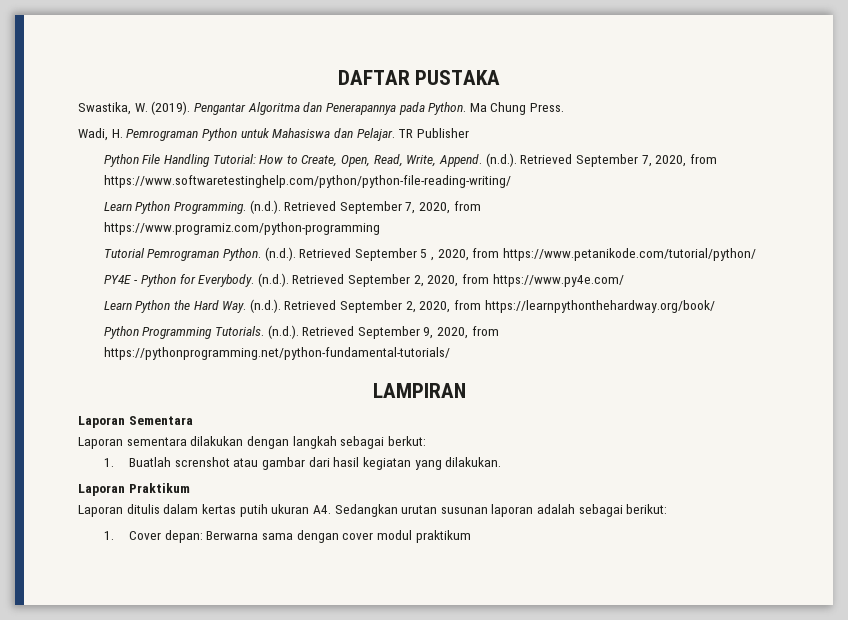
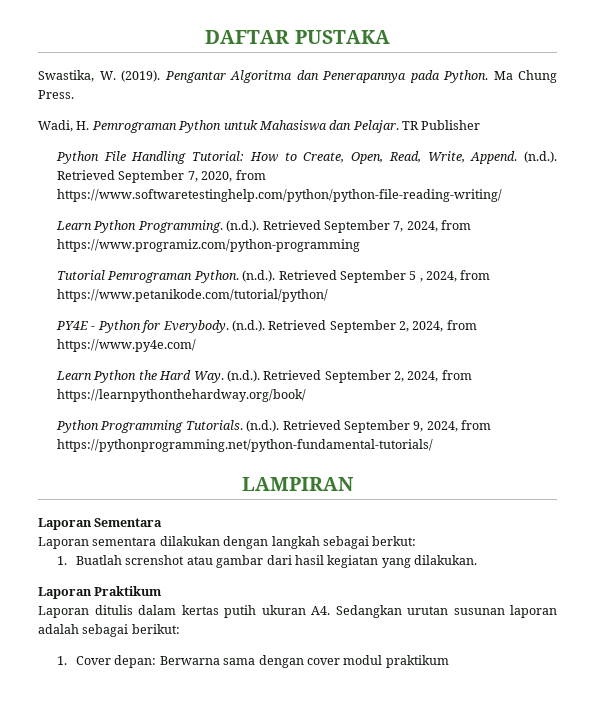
- (n.d.). Retrieved September 7, 2020, from https://www.programiz.com/python-programming
+ (n.d.). Retrieved September 7, 2024, from https://www.programiz.com/python-programming
- (n.d.). Retrieved September 5 , 2020, from https://www.petanikode.com/tutorial/python/
+ (n.d.). Retrieved September 5 , 2024, from https://www.petanikode.com/tutorial/python/
- (n.d.). Retrieved September 2, 2020, from https://www.py4e.com/
+ (n.d.). Retrieved September 2, 2024, from https://www.py4e.com/
- Learn Python the Hard Way. (n.d.). Retrieved September 2, 2020, from https://learnpythonthehardway.org/book/
+ Learn Python the Hard Way. (n.d.). Retrieved September 2, 2024, from https://learnpythonthehardway.org/book/
- (n.d.). Retrieved September 9, 2020, from https://pythonprogramming.net/python-fundamental-tutorials/
+ (n.d.). Retrieved September 9, 2024, from https://pythonprogramming.net/python-fundamental-tutorials/

